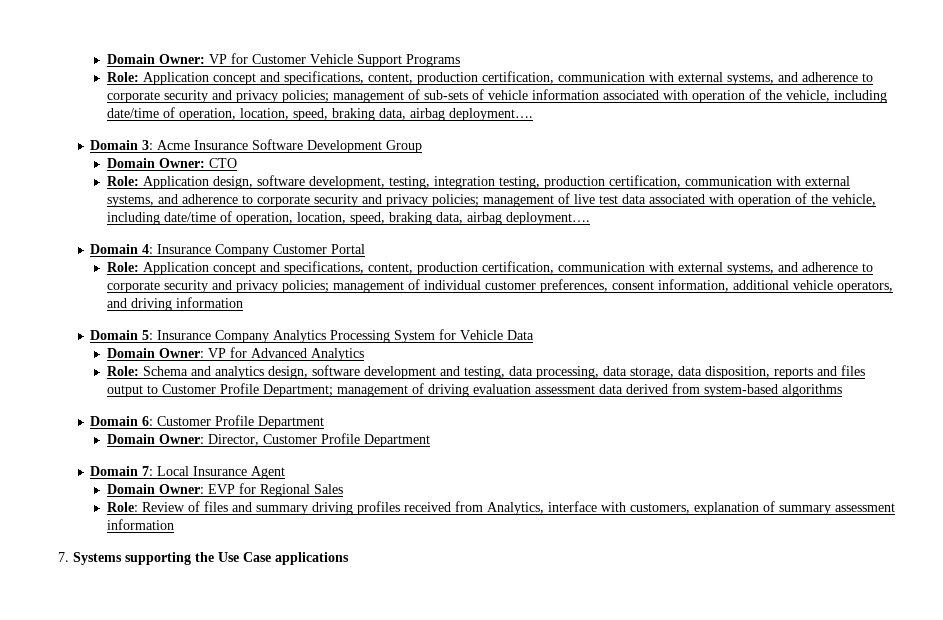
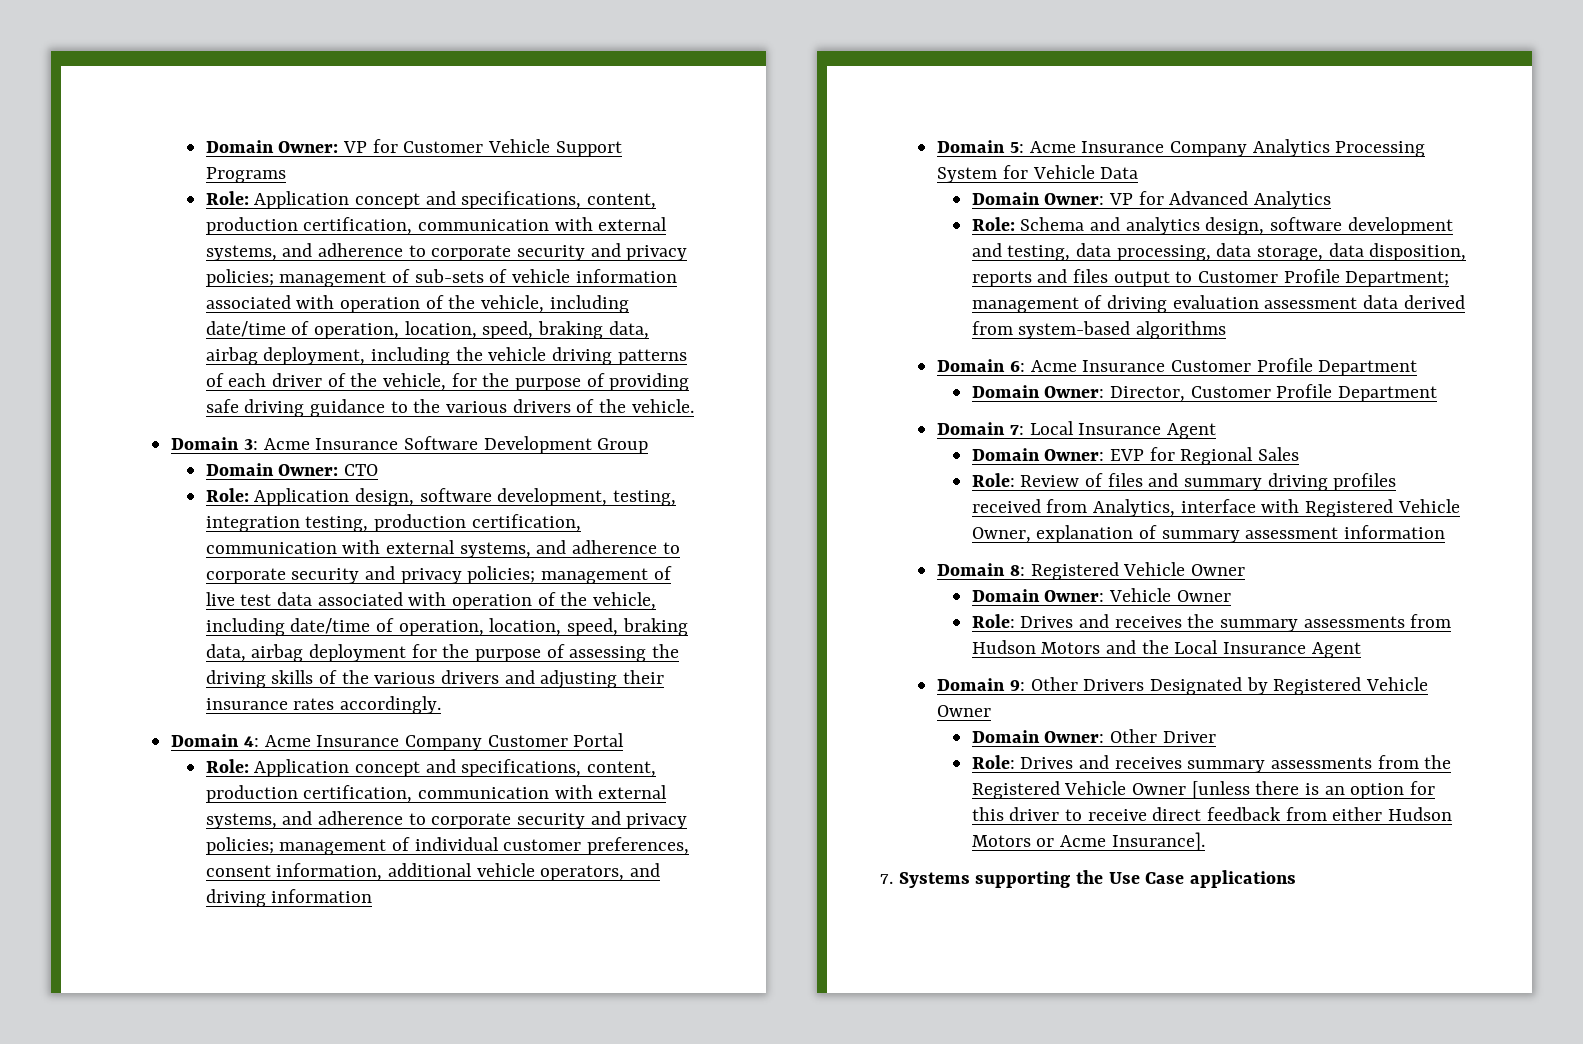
- Role: Application concept and specifications, content, production certification, communication with external systems, and adherence to corporate security and privacy policies; management of sub-sets of vehicle information associated with operation of the vehicle, including date/time of operation, location, speed, braking data, airbag deployment….
+ Role: Application concept and specifications, content, production certification, communication with external systems, and adherence to corporate security and privacy policies; management of sub-sets of vehicle information associated with operation of the vehicle, including date/time of operation, location, speed, braking data, airbag deployment, including the vehicle driving patterns of each driver of the vehicle, for the purpose of providing safe driving guidance to the various drivers of the vehicle.
- Role: Application design, software development, testing, integration testing, production certification, communication with external systems, and adherence to corporate security and privacy policies; management of live test data associated with operation of the vehicle, including date/time of operation, location, speed, braking data, airbag deployment….
+ Role: Application design, software development, testing, integration testing, production certification, communication with external systems, and adherence to corporate security and privacy policies; management of live test data associated with operation of the vehicle, including date/time of operation, location, speed, braking data, airbag deployment for the purpose of assessing the driving skills of the various drivers and adjusting their insurance rates accordingly.
- Domain 4: Insurance Company Customer Portal
+ Domain 4: Acme Insurance Company Customer Portal
- Domain 5: Insurance Company Analytics Processing System for Vehicle Data
+ Domain 5: Acme Insurance Company Analytics Processing System for Vehicle Data
- Domain 6: Customer Profile Department
+ Domain 6: Acme Insurance Customer Profile Department
- Role: Review of files and summary driving profiles received from Analytics, interface with customers, explanation of summary assessment information
+ Role: Review of files and summary driving profiles received from Analytics, interface with Registered Vehicle Owner, explanation of summary assessment information
+ Domain 8: Registered Vehicle Owner
+ Domain Owner: Vehicle Owner
+ Role: Drives and receives the summary assessments from Hudson Motors and the Local Insurance Agent
+ Domain 9: Other Drivers Designated by Registered Vehicle Owner
+ Domain Owner: Other Driver
+ Role: Drives and receives summary assessments from the Registered Vehicle Owner [unless there is an option for this driver to receive direct feedback from either Hudson Motors or Acme Insurance].

